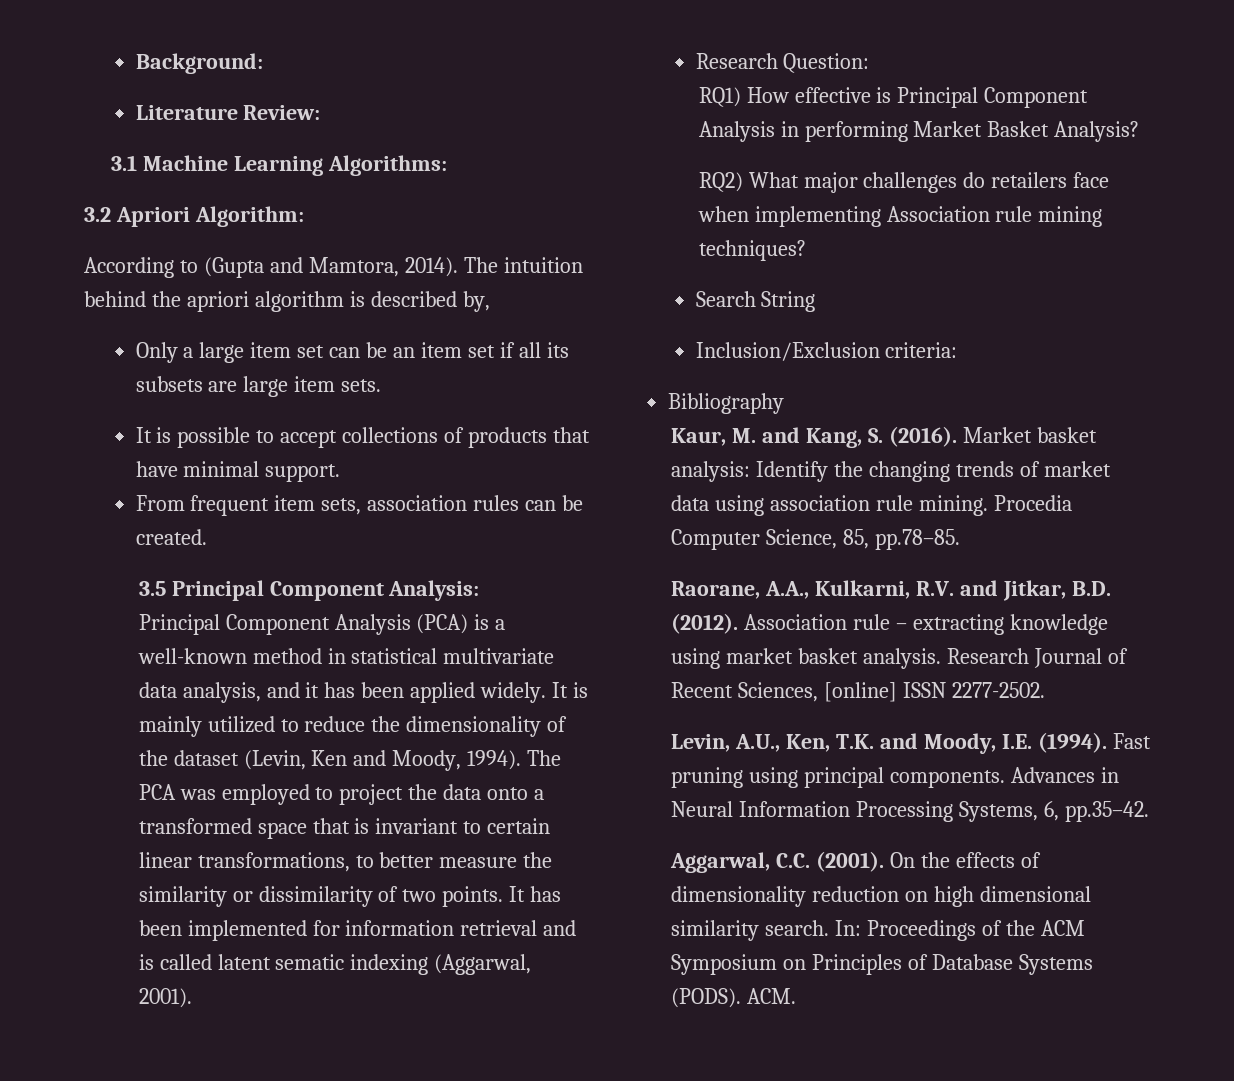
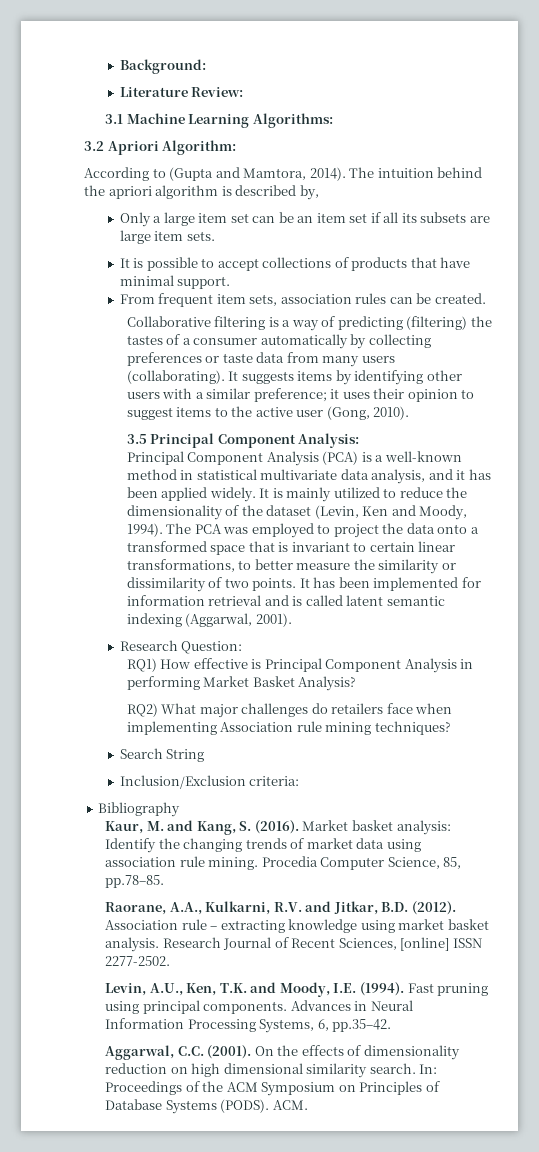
+ Collaborative filtering is a way of predicting (filtering) the tastes of a consumer automatically by collecting preferences or taste data from many users (collaborating). It suggests items by identifying other users with a similar preference; it uses their opinion to suggest items to the active user (Gong, 2010).
- It has been implemented for information retrieval and is called latent sematic indexing (Aggarwal, 2001).
+ It has been implemented for information retrieval and is called latent semantic indexing (Aggarwal, 2001).

